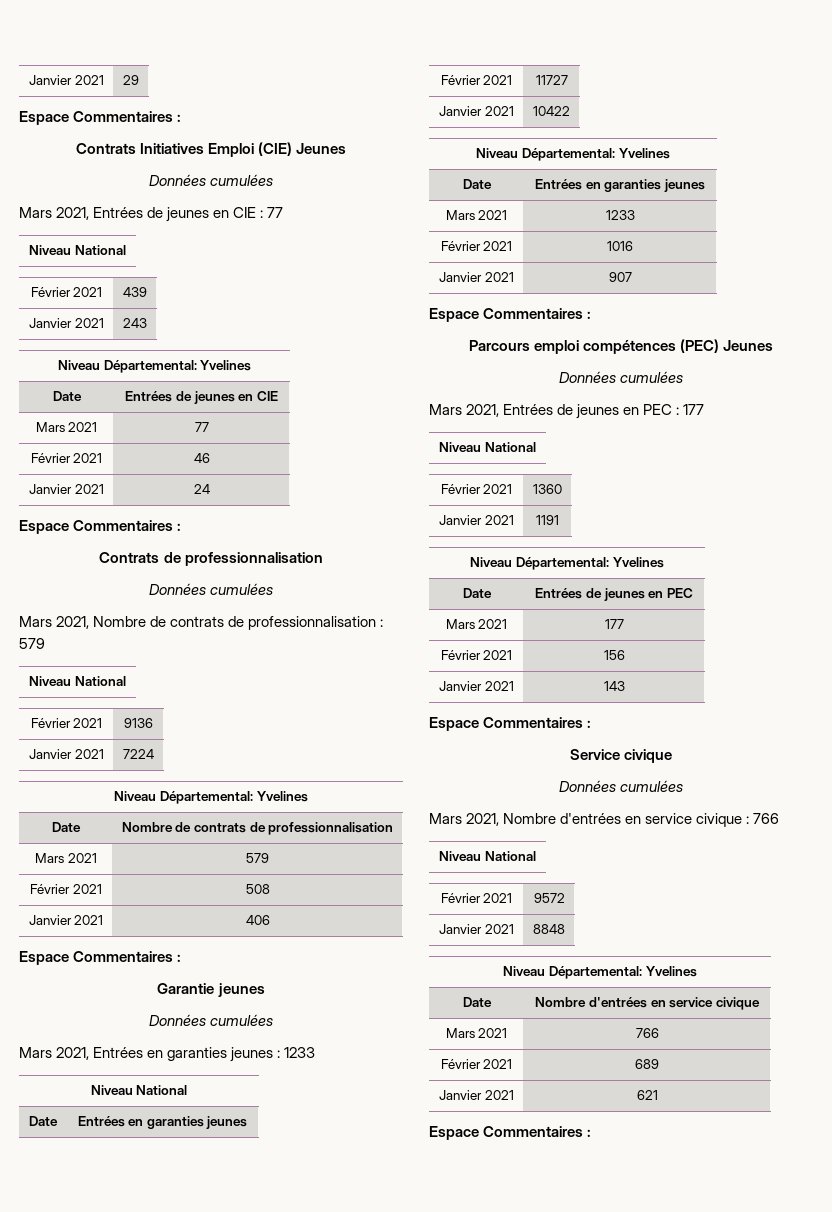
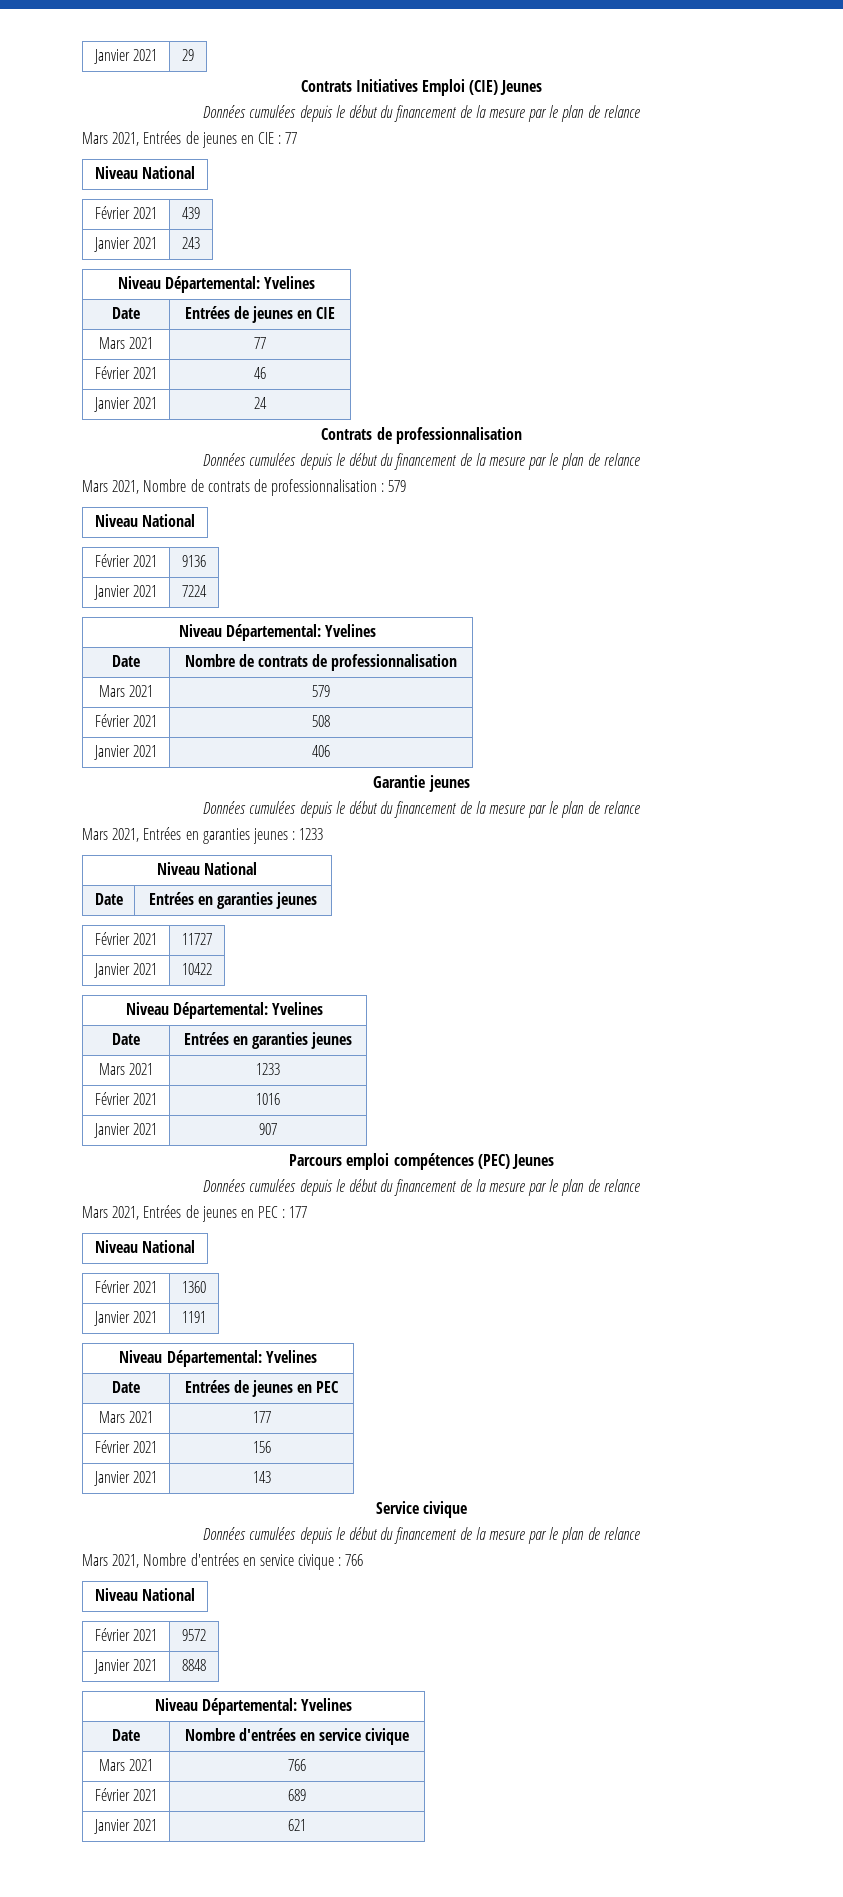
  Janvier 2021 | 29
- Espace Commentaires :
  Contrats Initiatives Emploi (CIE) Jeunes
- Données cumulées
+ Données cumulées depuis le début du financement de la mesure par le plan de relance
  Janvier 2021 | 24
- Espace Commentaires :
  Contrats de professionnalisation
- Données cumulées
+ Données cumulées depuis le début du financement de la mesure par le plan de relance
  Janvier 2021 | 406
- Espace Commentaires :
  Garantie jeunes
- Données cumulées
+ Données cumulées depuis le début du financement de la mesure par le plan de relance
  Janvier 2021 | 907
- Espace Commentaires :
  Parcours emploi compétences (PEC) Jeunes
- Données cumulées
+ Données cumulées depuis le début du financement de la mesure par le plan de relance
  Janvier 2021 | 143
- Espace Commentaires :
  Service civique
- Données cumulées
+ Données cumulées depuis le début du financement de la mesure par le plan de relance
  Janvier 2021 | 621
- Espace Commentaires :

